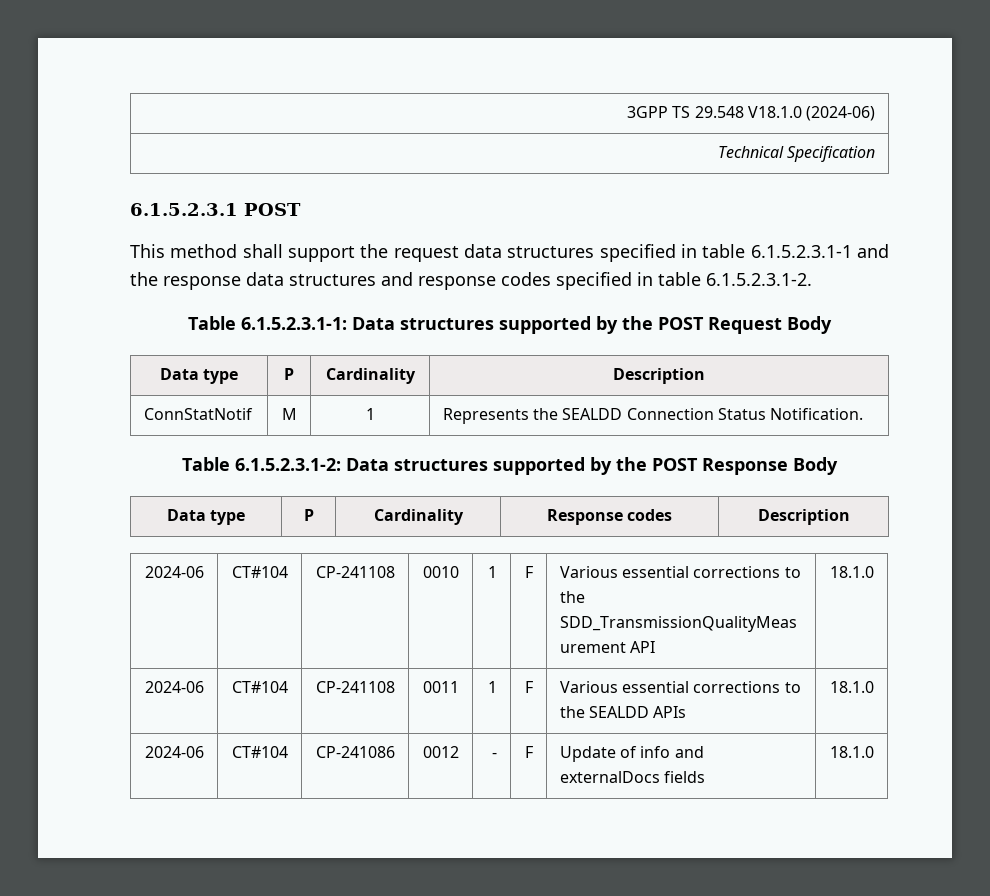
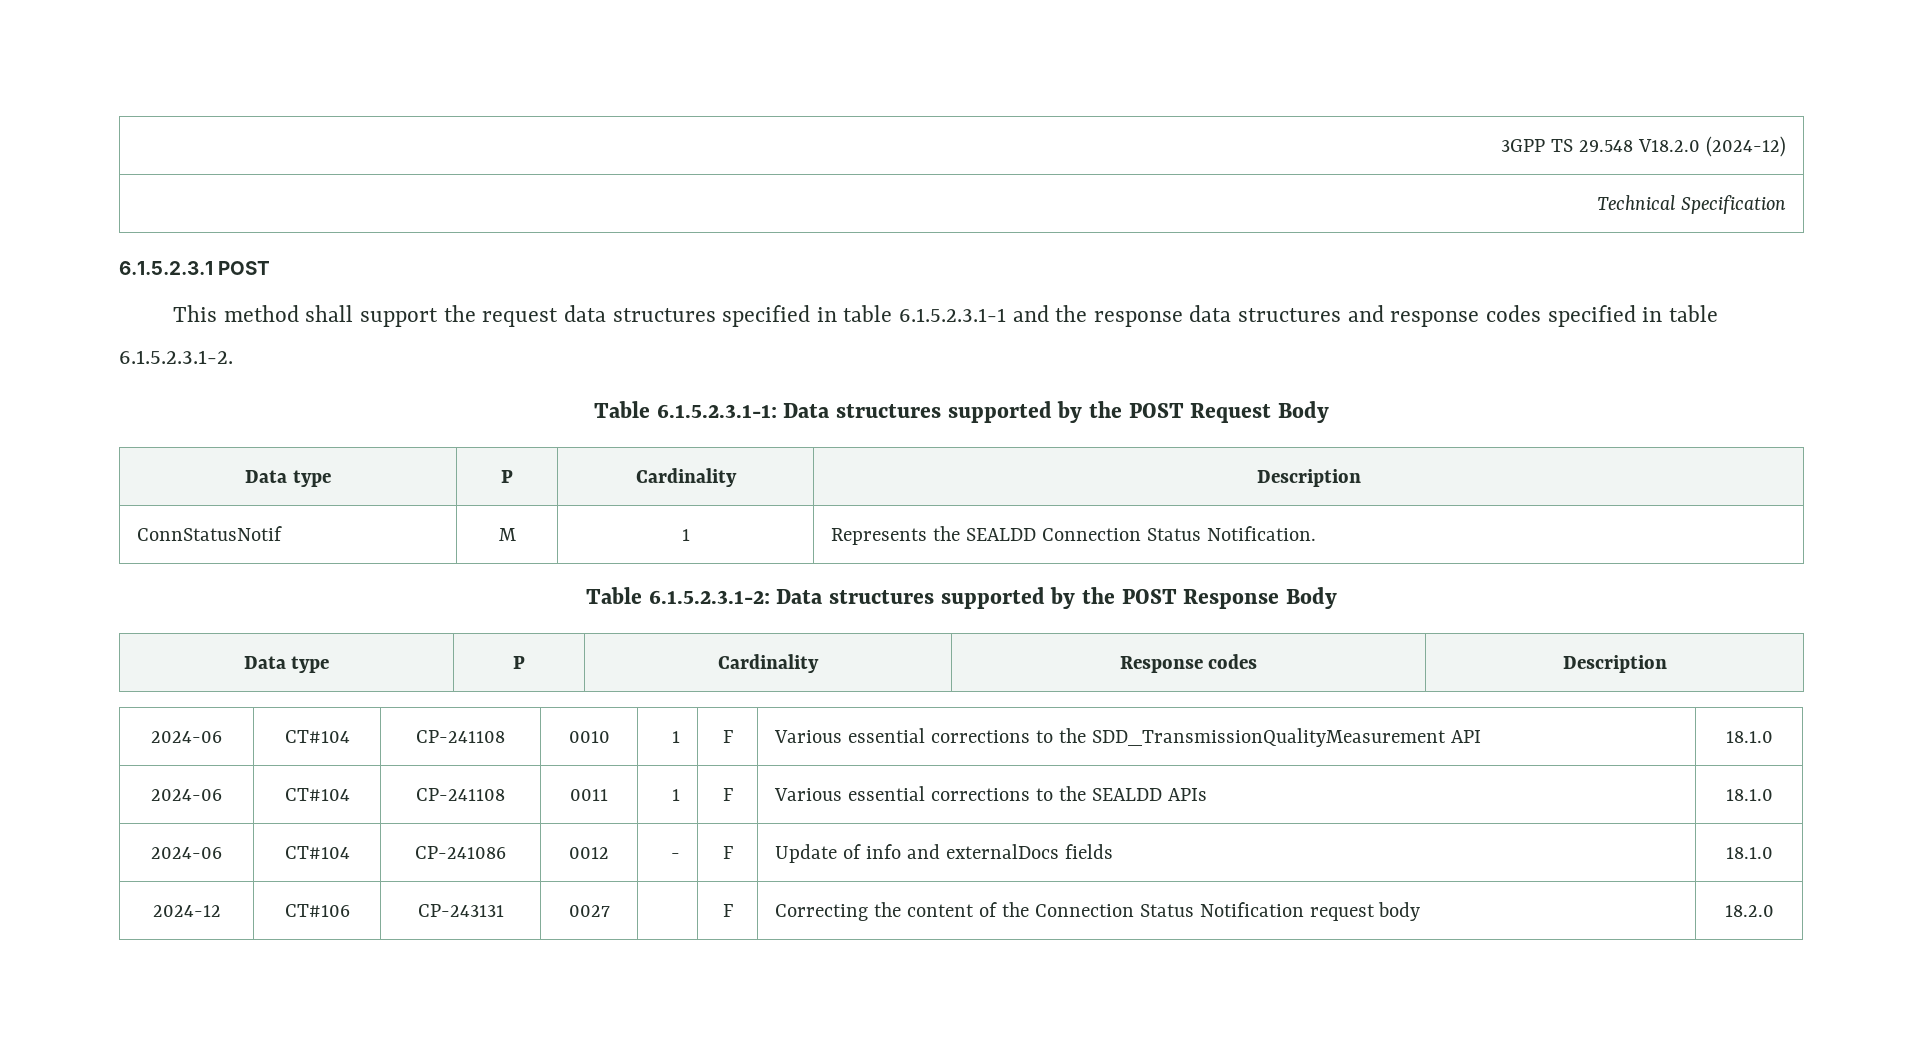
- 3GPP TS 29.548 V18.1.0 (2024-06)
+ 3GPP TS 29.548 V18.2.0 (2024-12)
- ConnStatNotif | M | 1 | Represents the SEALDD Connection Status Notification.
+ ConnStatusNotif | M | 1 | Represents the SEALDD Connection Status Notification.
+ 2024-12 | CT#106 | CP-243131 | 0027 | | F | Correcting the content of the Connection Status Notification request body | 18.2.0

